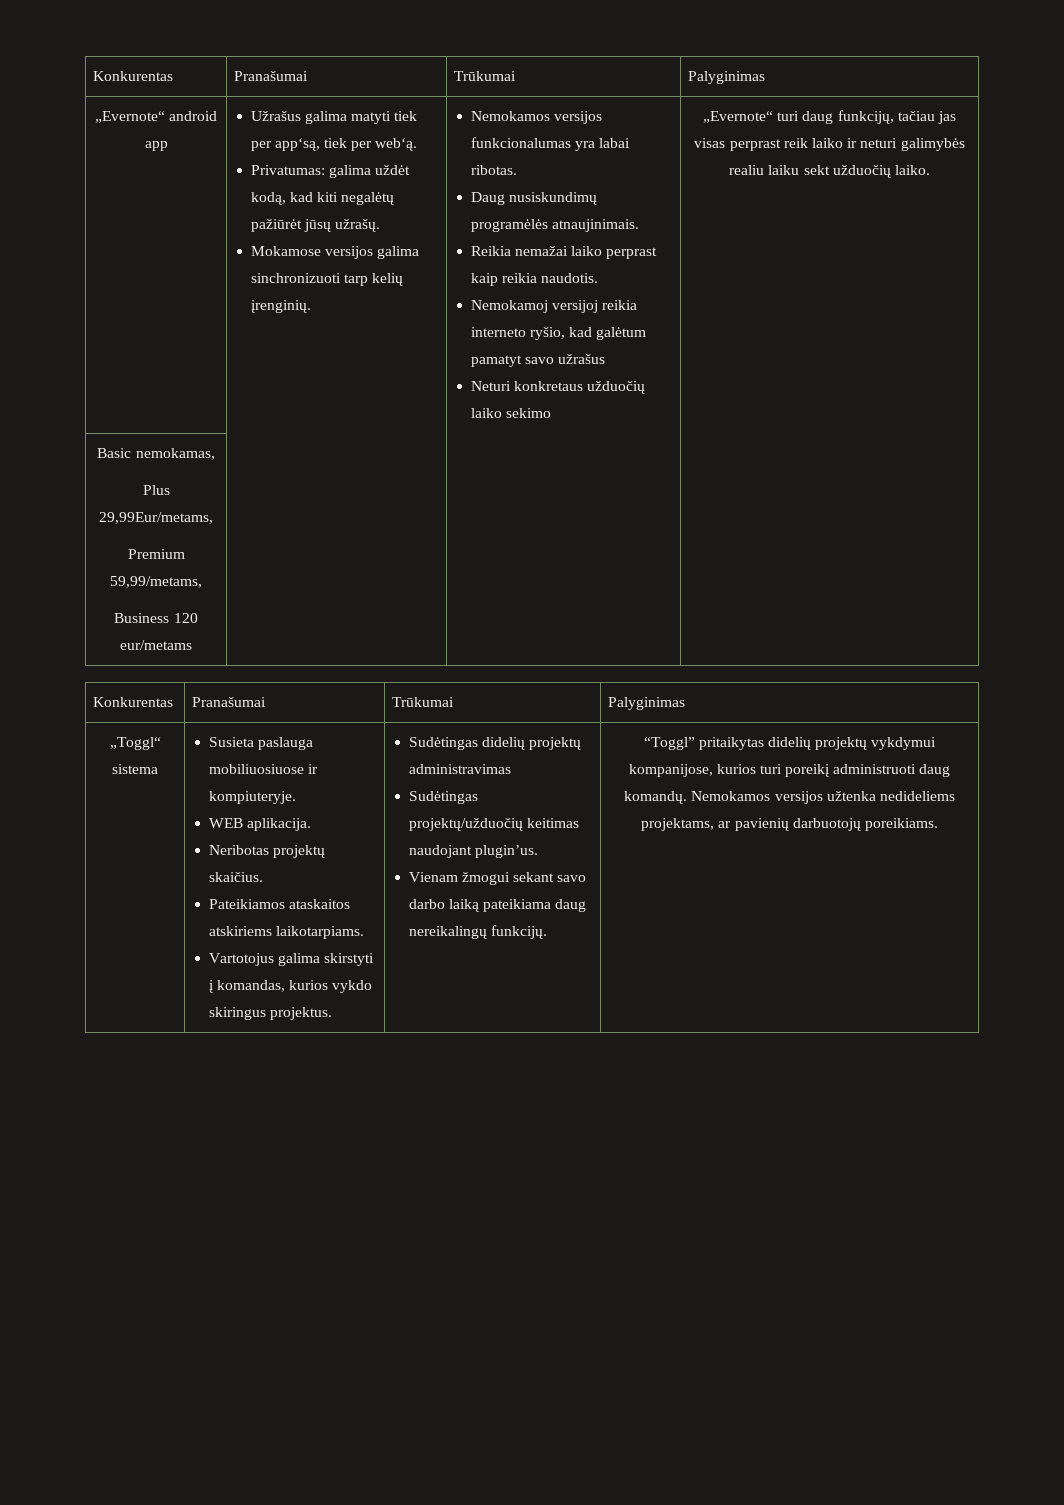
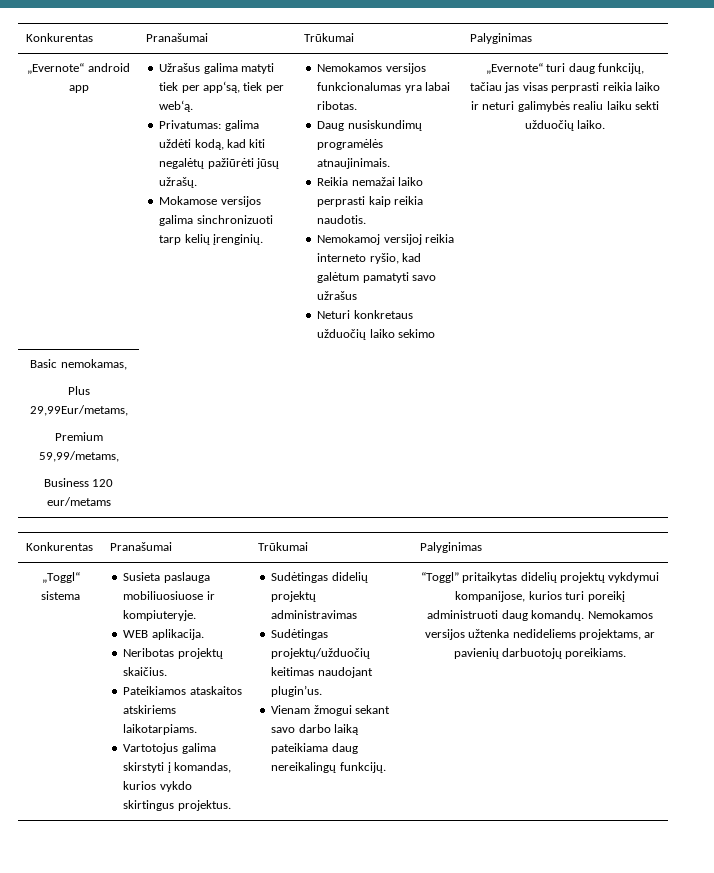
- Privatumas: galima uždėt kodą, kad kiti negalėtų pažiūrėt jūsų užrašų.
+ Privatumas: galima uždėti kodą, kad kiti negalėtų pažiūrėti jūsų užrašų.
- Reikia nemažai laiko perprast kaip reikia naudotis.
+ Reikia nemažai laiko perprasti kaip reikia naudotis.
- Nemokamoj versijoj reikia interneto ryšio, kad galėtum pamatyt savo užrašus
+ Nemokamoj versijoj reikia interneto ryšio, kad galėtum pamatyti savo užrašus
- „Evernote“ turi daug funkcijų, tačiau jas visas perprast reik laiko ir neturi galimybės realiu laiku sekt užduočių laiko.
+ „Evernote“ turi daug funkcijų, tačiau jas visas perprasti reikia laiko ir neturi galimybės realiu laiku sekti užduočių laiko.
- Vartotojus galima skirstyti į komandas, kurios vykdo skiringus projektus.
+ Vartotojus galima skirstyti į komandas, kurios vykdo skirtingus projektus.

